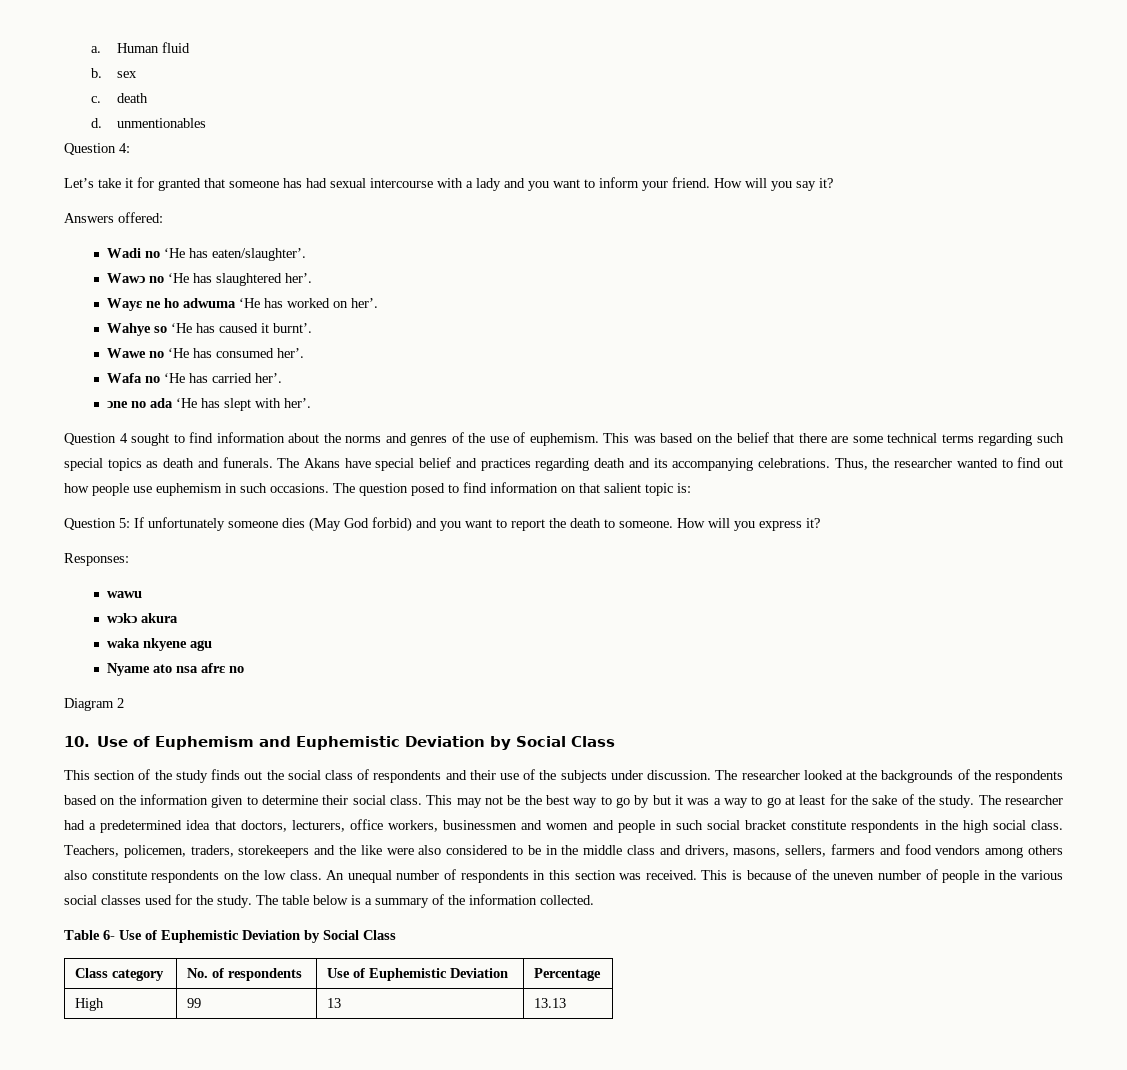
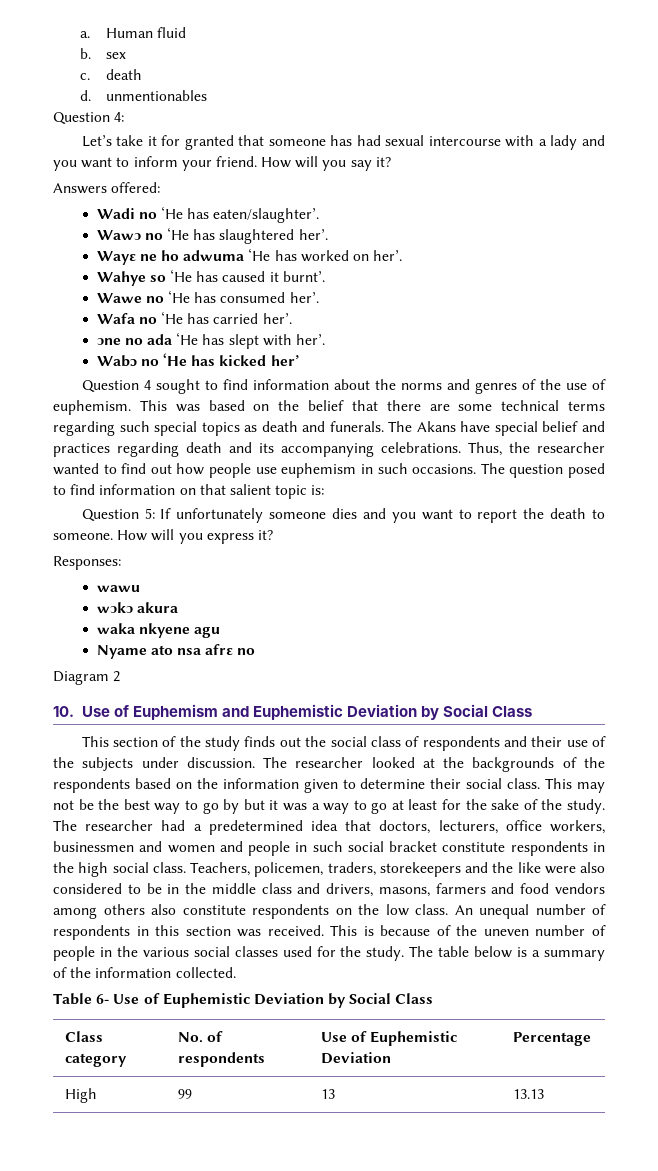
+ Wabɔ no ‘He has kicked her’
- Question 5: If unfortunately someone dies (May God forbid) and you want to report the death to someone.
+ Question 5: If unfortunately someone dies and you want to report the death to someone.
- Teachers, policemen, traders, storekeepers and the like were also considered to be in the middle class and drivers, masons, sellers, farmers and food vendors among others also constitute respondents on the low class.
+ Teachers, policemen, traders, storekeepers and the like were also considered to be in the middle class and drivers, masons, farmers and food vendors among others also constitute respondents on the low class.

